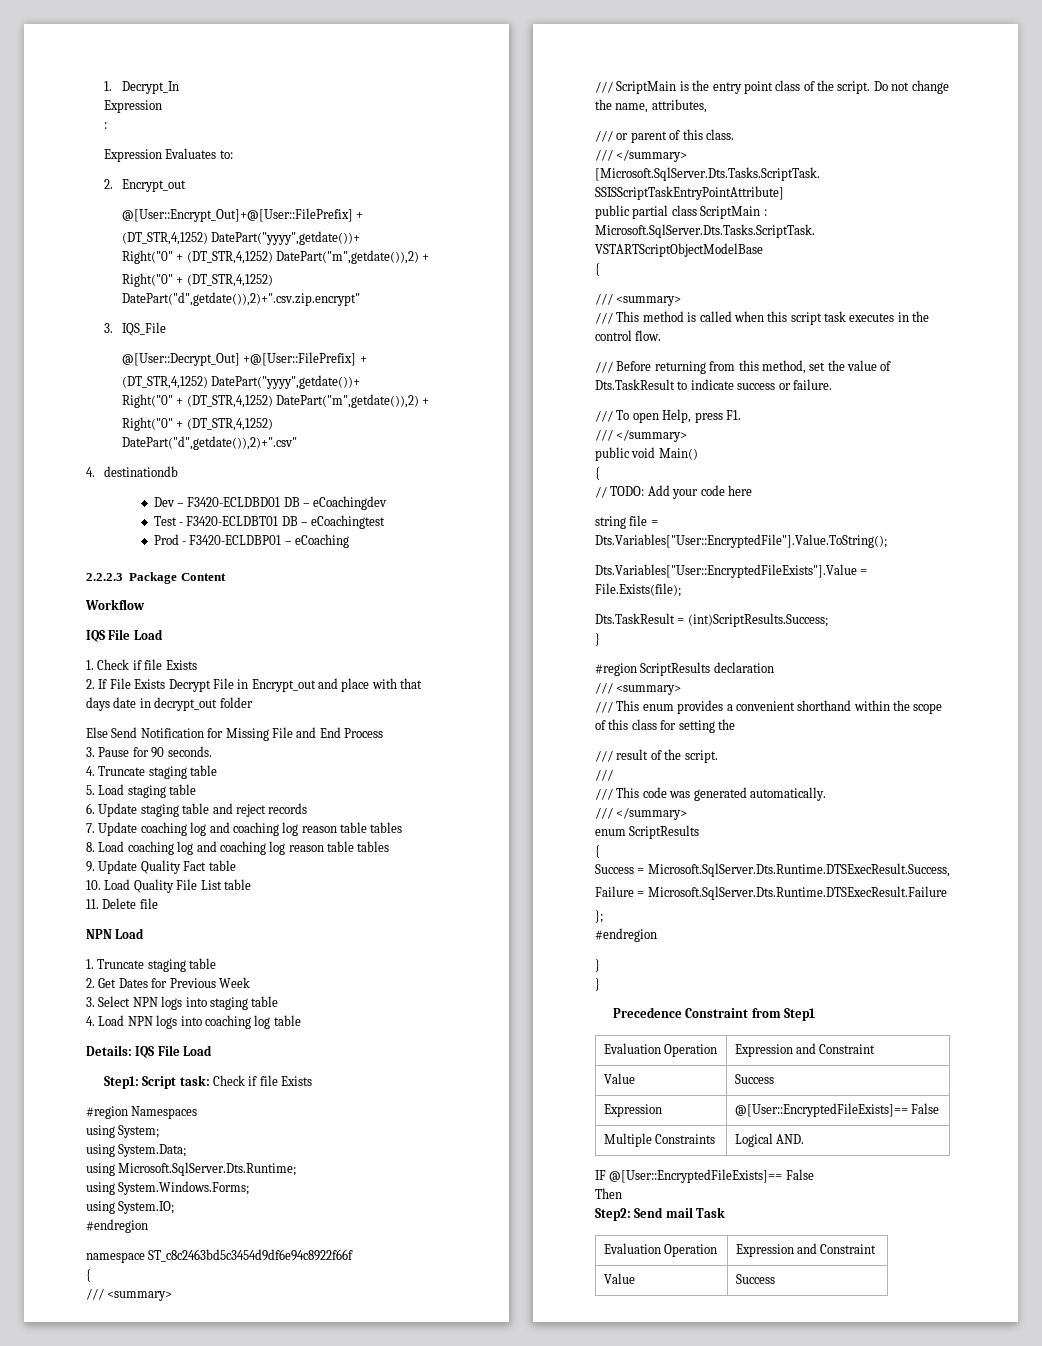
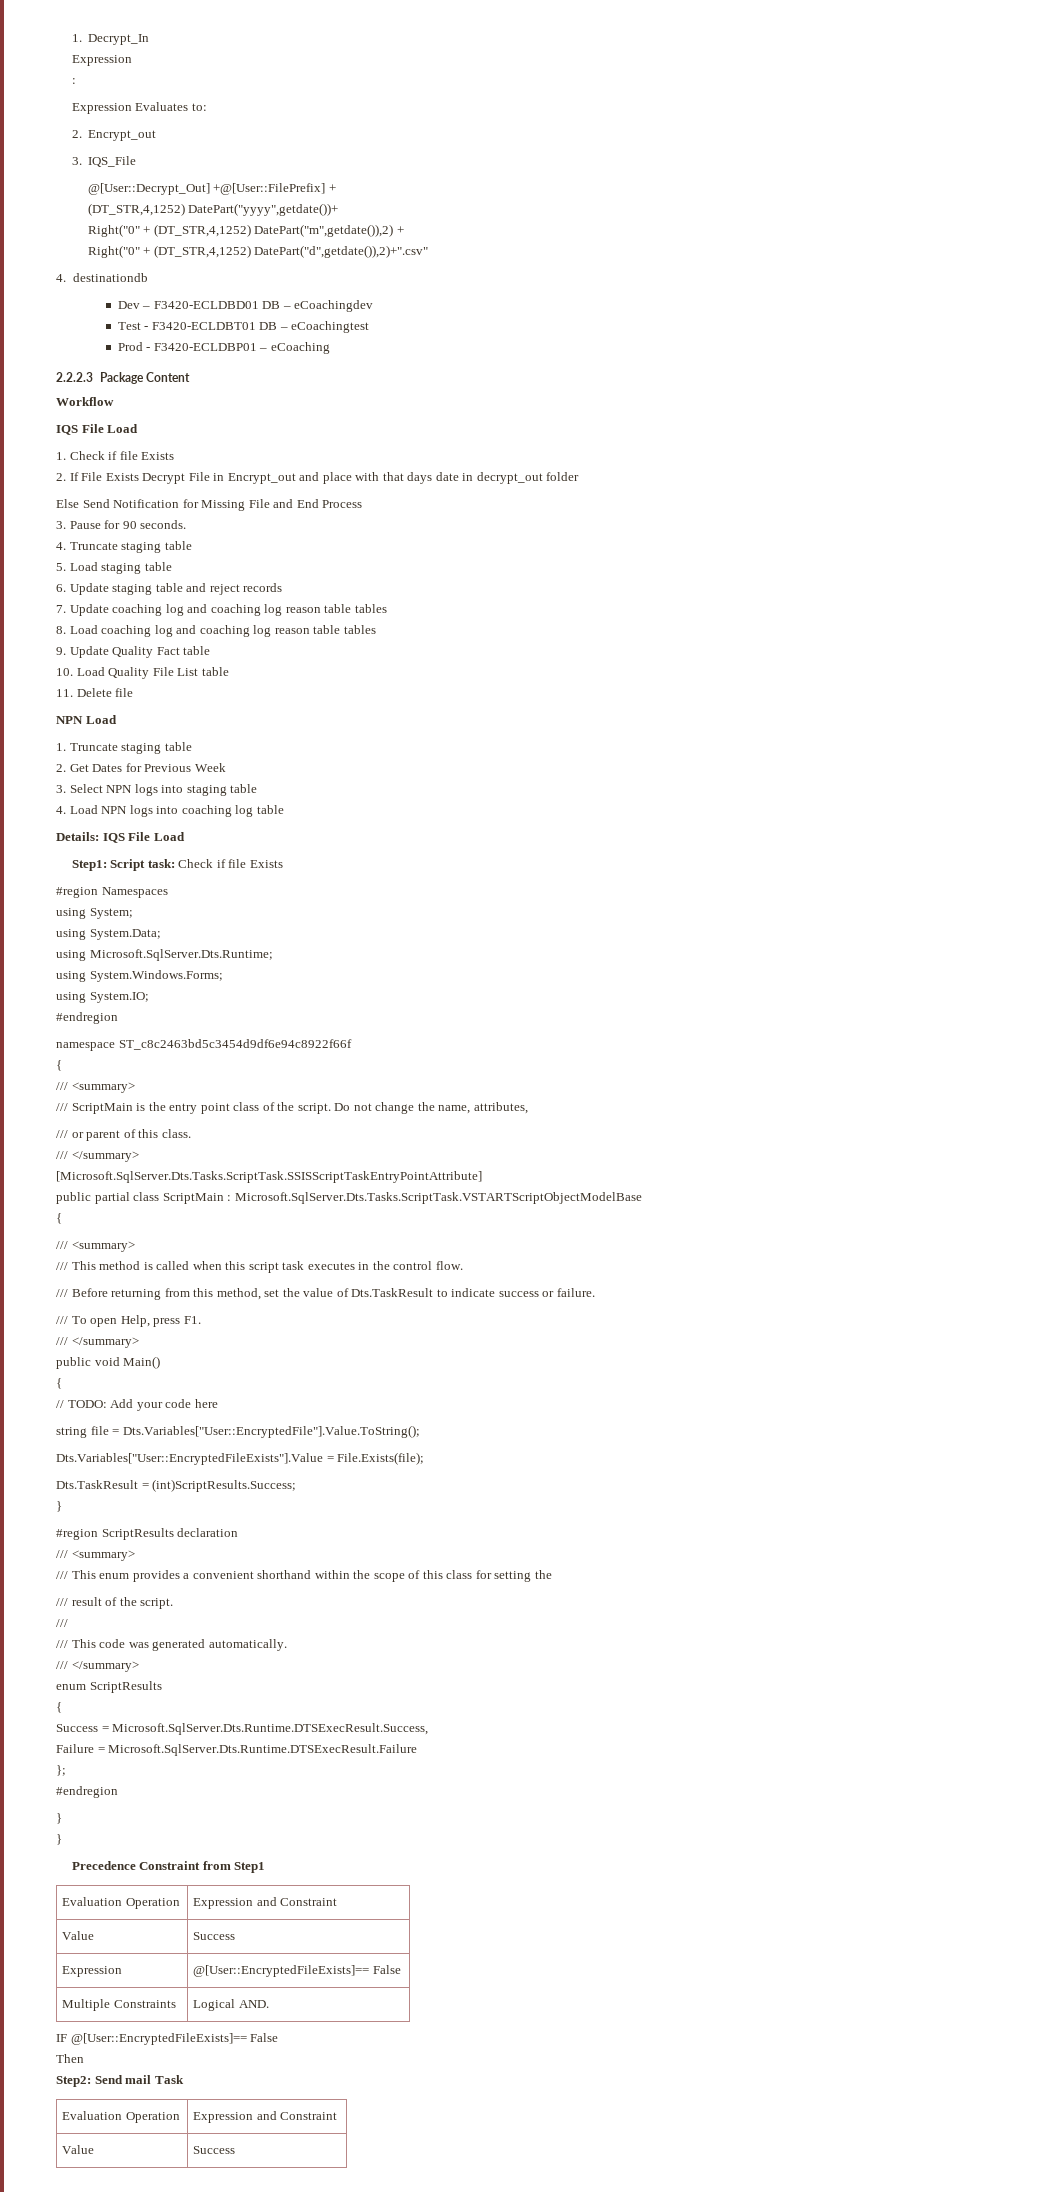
- @[User::Encrypt_Out]+@[User::FilePrefix] +
- (DT_STR,4,1252) DatePart("yyyy",getdate())+
- Right("0" + (DT_STR,4,1252) DatePart("m",getdate()),2) +
- Right("0" + (DT_STR,4,1252) DatePart("d",getdate()),2)+".csv.zip.encrypt"

